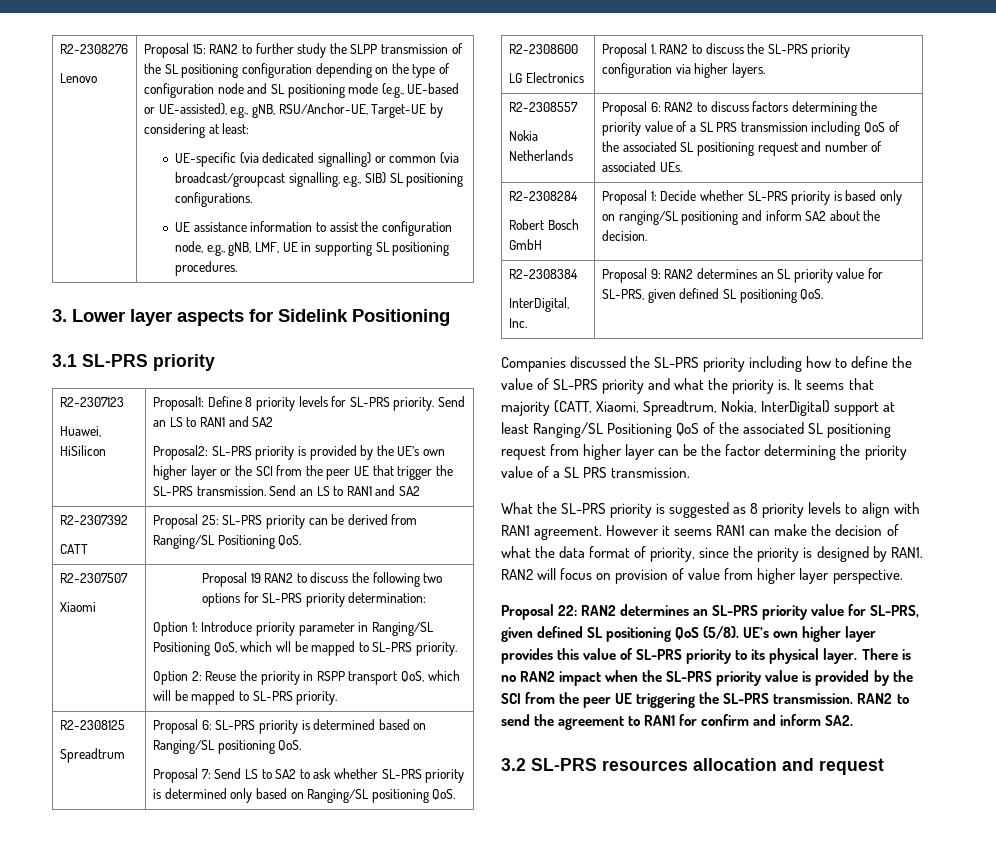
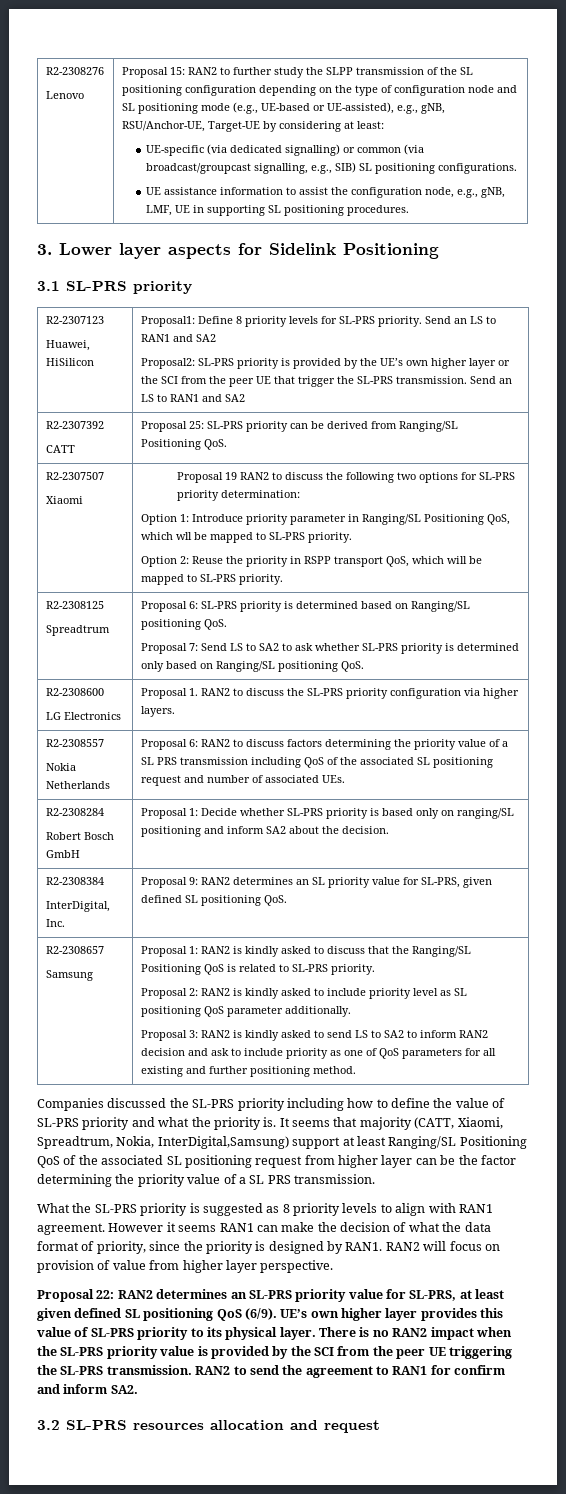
+ R2-2308657
+ Samsung | Proposal 1: RAN2 is kindly asked to discuss that the Ranging/SL Positioning QoS is related to SL-PRS priority.
+ Proposal 2: RAN2 is kindly asked to include priority level as SL positioning QoS parameter additionally.
+ Proposal 3: RAN2 is kindly asked to send LS to SA2 to inform RAN2 decision and ask to include priority as one of QoS parameters for all existing and further positioning method.
- It seems that majority (CATT, Xiaomi, Spreadtrum, Nokia, InterDigital) support at least Ranging/SL Positioning QoS of the associated SL positioning request from higher layer can be the factor determining the priority value of a SL PRS transmission.
+ It seems that majority (CATT, Xiaomi, Spreadtrum, Nokia, InterDigital,Samsung) support at least Ranging/SL Positioning QoS of the associated SL positioning request from higher layer can be the factor determining the priority value of a SL PRS transmission.
- Proposal 22: RAN2 determines an SL-PRS priority value for SL-PRS, given defined SL positioning QoS (5/8).
+ Proposal 22: RAN2 determines an SL-PRS priority value for SL-PRS, at least given defined SL positioning QoS (6/9).

